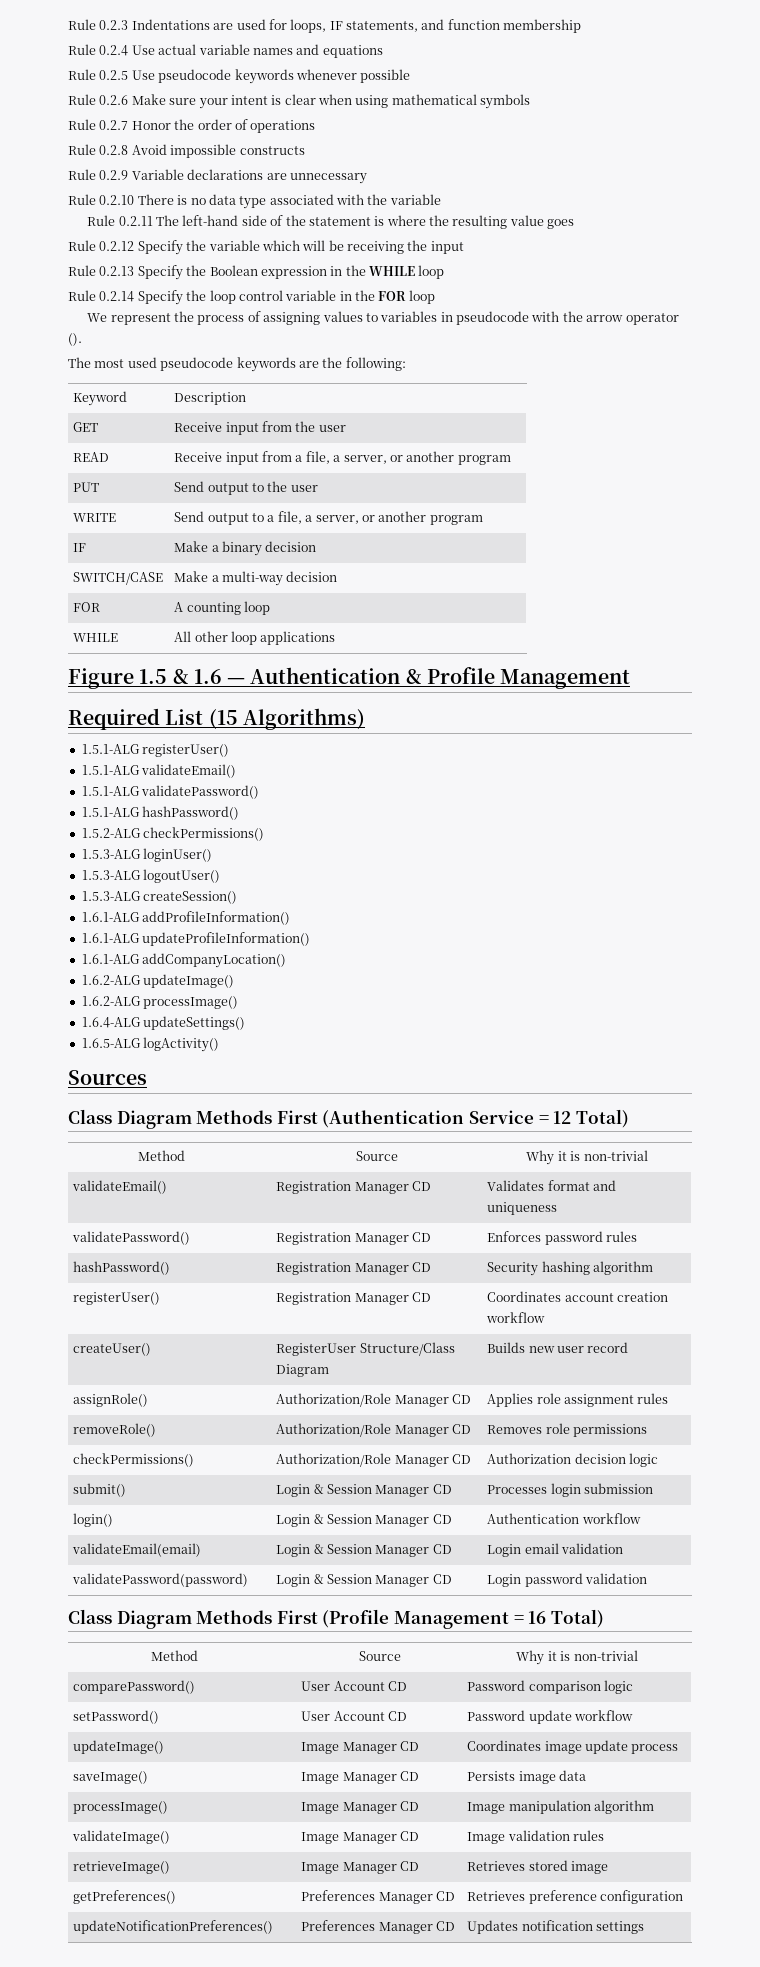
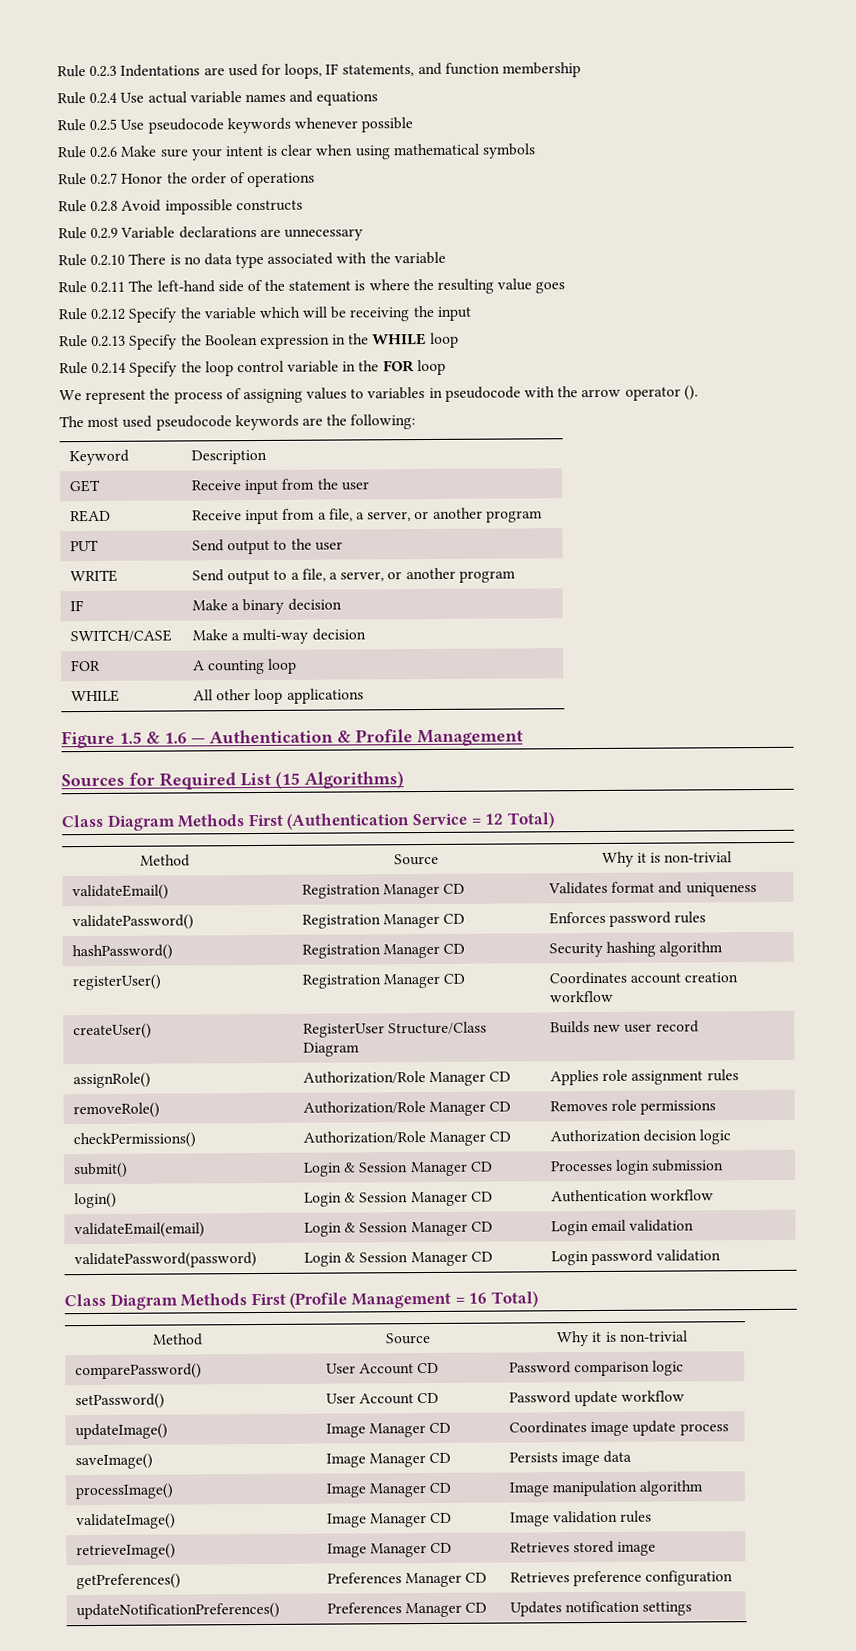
- Required List (15 Algorithms)
+ Sources for Required List (15 Algorithms)
- 1.5.1-ALG registerUser()
- 1.5.1-ALG validateEmail()
- 1.5.1-ALG validatePassword()
- 1.5.1-ALG hashPassword()
- 1.5.2-ALG checkPermissions()
- 1.5.3-ALG loginUser()
- 1.5.3-ALG logoutUser()
- 1.5.3-ALG createSession()
- 1.6.1-ALG addProfileInformation()
- 1.6.1-ALG updateProfileInformation()
- 1.6.1-ALG addCompanyLocation()
- 1.6.2-ALG updateImage()
- 1.6.2-ALG processImage()
- 1.6.4-ALG updateSettings()
- 1.6.5-ALG logActivity()
- Sources

